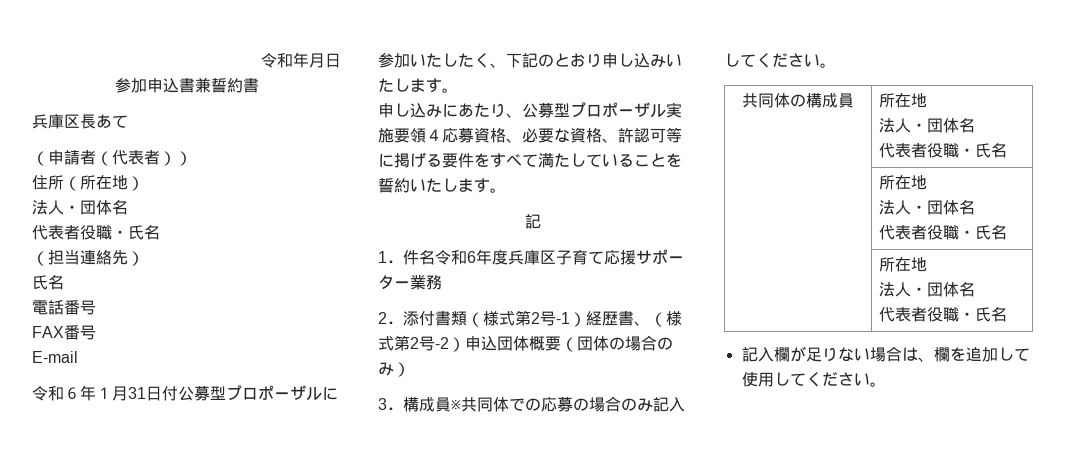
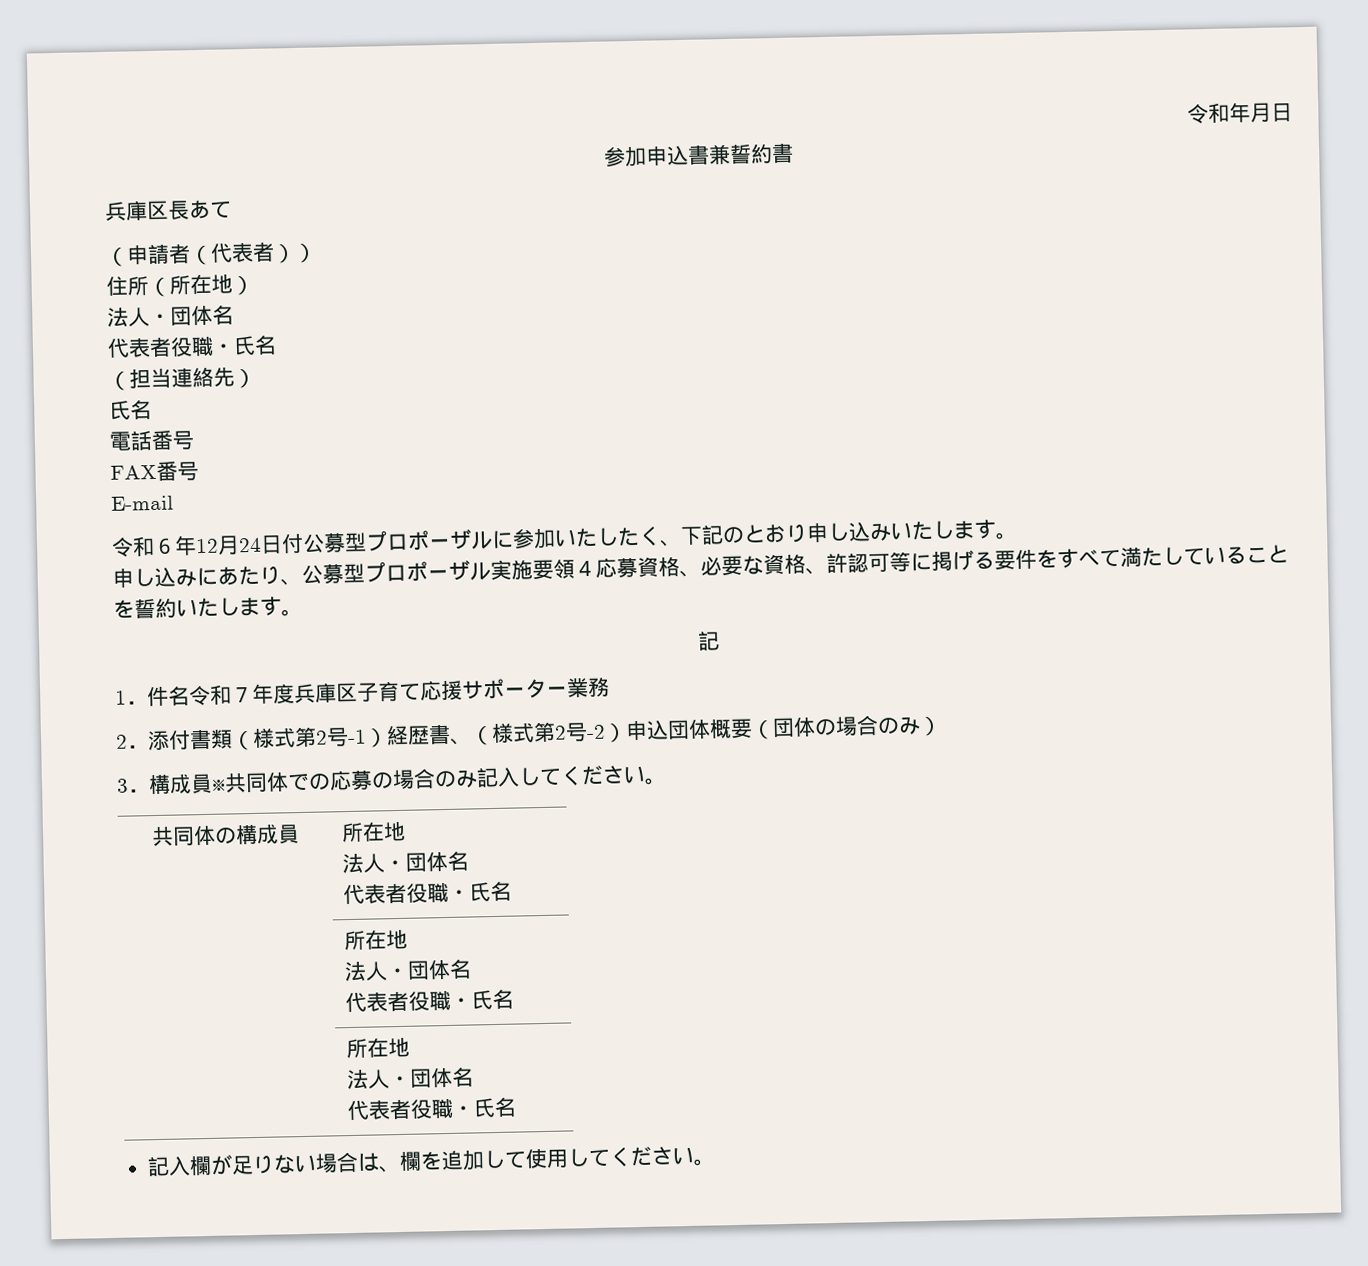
- 令和６年１月31日付公募型プロポーザルに参加いたしたく、下記のとおり申し込みいたします。
+ 令和６年12月24日付公募型プロポーザルに参加いたしたく、下記のとおり申し込みいたします。
- 1．件名令和6年度兵庫区子育て応援サポーター業務
+ 1．件名令和７年度兵庫区子育て応援サポーター業務

